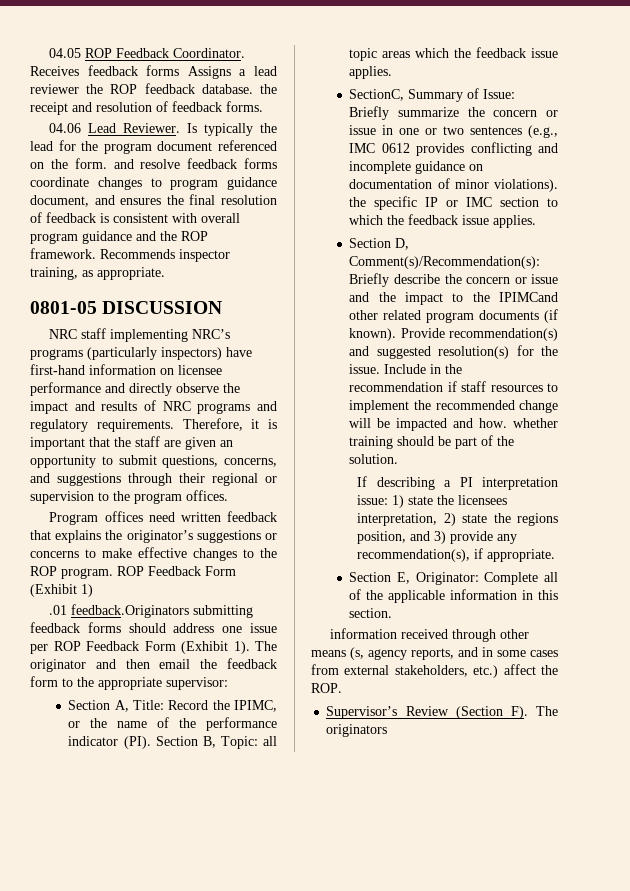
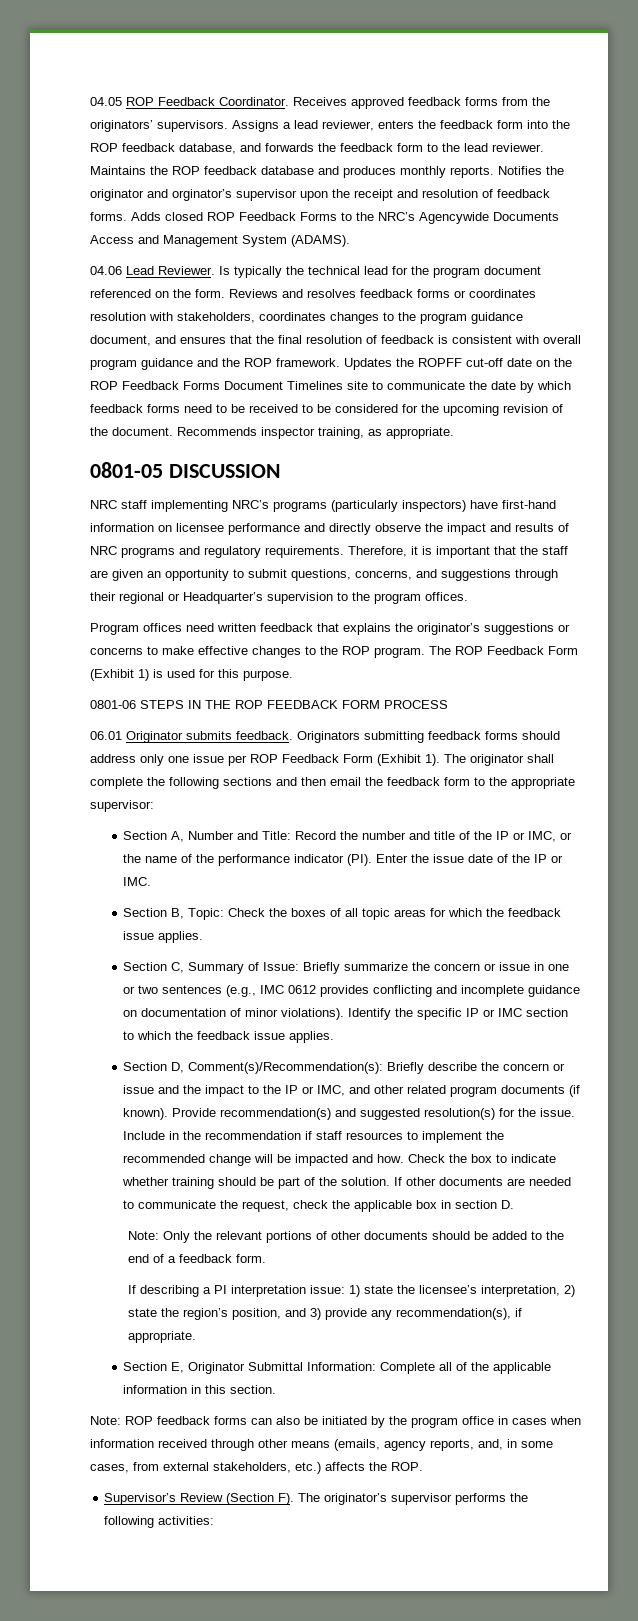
- Receives feedback forms Assigns a lead reviewer the ROP feedback database. the receipt and resolution of feedback forms.
+ Receives approved feedback forms from the originators’ supervisors. Assigns a lead reviewer, enters the feedback form into the ROP feedback database, and forwards the feedback form to the lead reviewer. Maintains the ROP feedback database and produces monthly reports. Notifies the originator and orginator’s supervisor upon the receipt and resolution of feedback forms. Adds closed ROP Feedback Forms to the NRC’s Agencywide Documents Access and Management System (ADAMS).
- Is typically the lead for the program document referenced on the form. and resolve feedback forms coordinate changes to program guidance document, and ensures the final resolution of feedback is consistent with overall program guidance and the ROP framework.
+ Is typically the technical lead for the program document referenced on the form. Reviews and resolves feedback forms or coordinates resolution with stakeholders, coordinates changes to the program guidance document, and ensures that the final resolution of feedback is consistent with overall program guidance and the ROP framework.
+ Updates the ROPFF cut-off date on the ROP Feedback Forms Document Timelines site to communicate the date by which feedback forms need to be received to be considered for the upcoming revision of the document.
- Therefore, it is important that the staff are given an opportunity to submit questions, concerns, and suggestions through their regional or supervision to the program offices.
+ Therefore, it is important that the staff are given an opportunity to submit questions, concerns, and suggestions through their regional or Headquarter’s supervision to the program offices.
- ROP Feedback Form (Exhibit 1)
- .01 feedback.Originators submitting feedback forms should address one issue per ROP Feedback Form (Exhibit 1).
+ The ROP Feedback Form (Exhibit 1) is used for this purpose.
+ 0801-06 STEPS IN THE ROP FEEDBACK FORM PROCESS
+ 06.01 Originator submits feedback. Originators submitting feedback forms should address only one issue per ROP Feedback Form (Exhibit 1).
- The originator and then email the feedback form to the appropriate supervisor:
+ The originator shall complete the following sections and then email the feedback form to the appropriate supervisor:
- Section A, Title: Record the IPIMC, or the name of the performance indicator (PI). Section B, Topic: all topic areas which the feedback issue applies.
- SectionC, Summary of Issue: Briefly summarize the concern or issue in one or two sentences (e.g., IMC 0612 provides conflicting and incomplete guidance on documentation of minor violations). the specific IP or IMC section to which the feedback issue applies.
+ Section A, Number and Title: Record the number and title of the IP or IMC, or the name of the performance indicator (PI). Enter the issue date of the IP or IMC.
+ Section B, Topic: Check the boxes of all topic areas for which the feedback issue applies.
+ Section C, Summary of Issue: Briefly summarize the concern or issue in one or two sentences (e.g., IMC 0612 provides conflicting and incomplete guidance on documentation of minor violations). Identify the specific IP or IMC section to which the feedback issue applies.
- Section D, Comment(s)/Recommendation(s): Briefly describe the concern or issue and the impact to the IPIMCand other related program documents (if known).
+ Section D, Comment(s)/Recommendation(s): Briefly describe the concern or issue and the impact to the IP or IMC, and other related program documents (if known).
- Include in the recommendation if staff resources to implement the recommended change will be impacted and how. whether training should be part of the solution.
+ Include in the recommendation if staff resources to implement the recommended change will be impacted and how. Check the box to indicate whether training should be part of the solution. If other documents are needed to communicate the request, check the applicable box in section D.
+ Note: Only the relevant portions of other documents should be added to the end of a feedback form.
- If describing a PI interpretation issue: 1) state the licensees interpretation, 2) state the regions position, and 3) provide any recommendation(s), if appropriate.
+ If describing a PI interpretation issue: 1) state the licensee’s interpretation, 2) state the region’s position, and 3) provide any recommendation(s), if appropriate.
- Section E, Originator: Complete all of the applicable information in this section.
+ Section E, Originator Submittal Information: Complete all of the applicable information in this section.
- information received through other means (s, agency reports, and in some cases from external stakeholders, etc.) affect the ROP.
+ Note: ROP feedback forms can also be initiated by the program office in cases when information received through other means (emails, agency reports, and, in some cases, from external stakeholders, etc.) affects the ROP.
- Supervisor’s Review (Section F). The originators
+ Supervisor’s Review (Section F). The originator’s supervisor performs the following activities:

